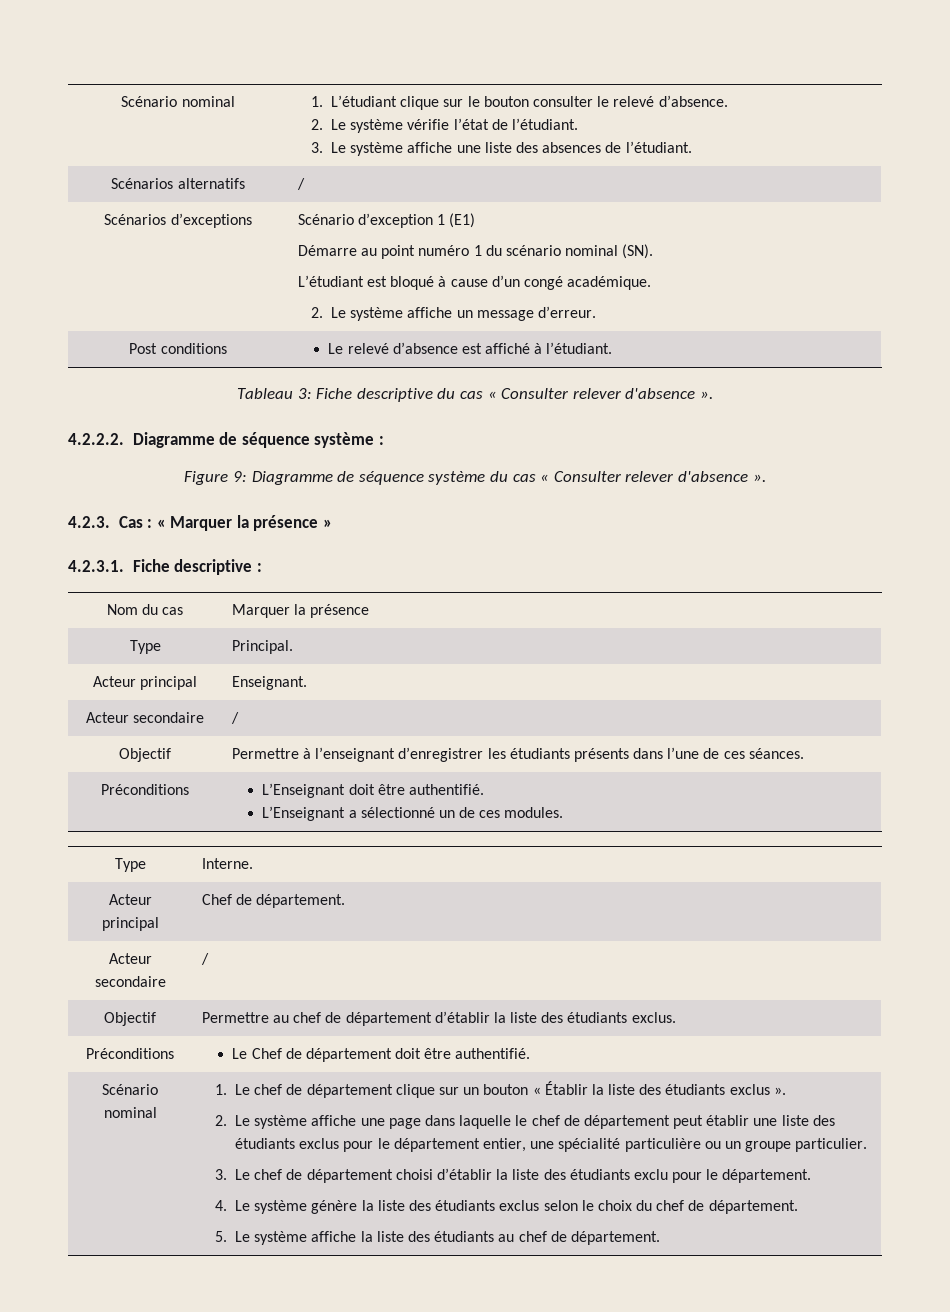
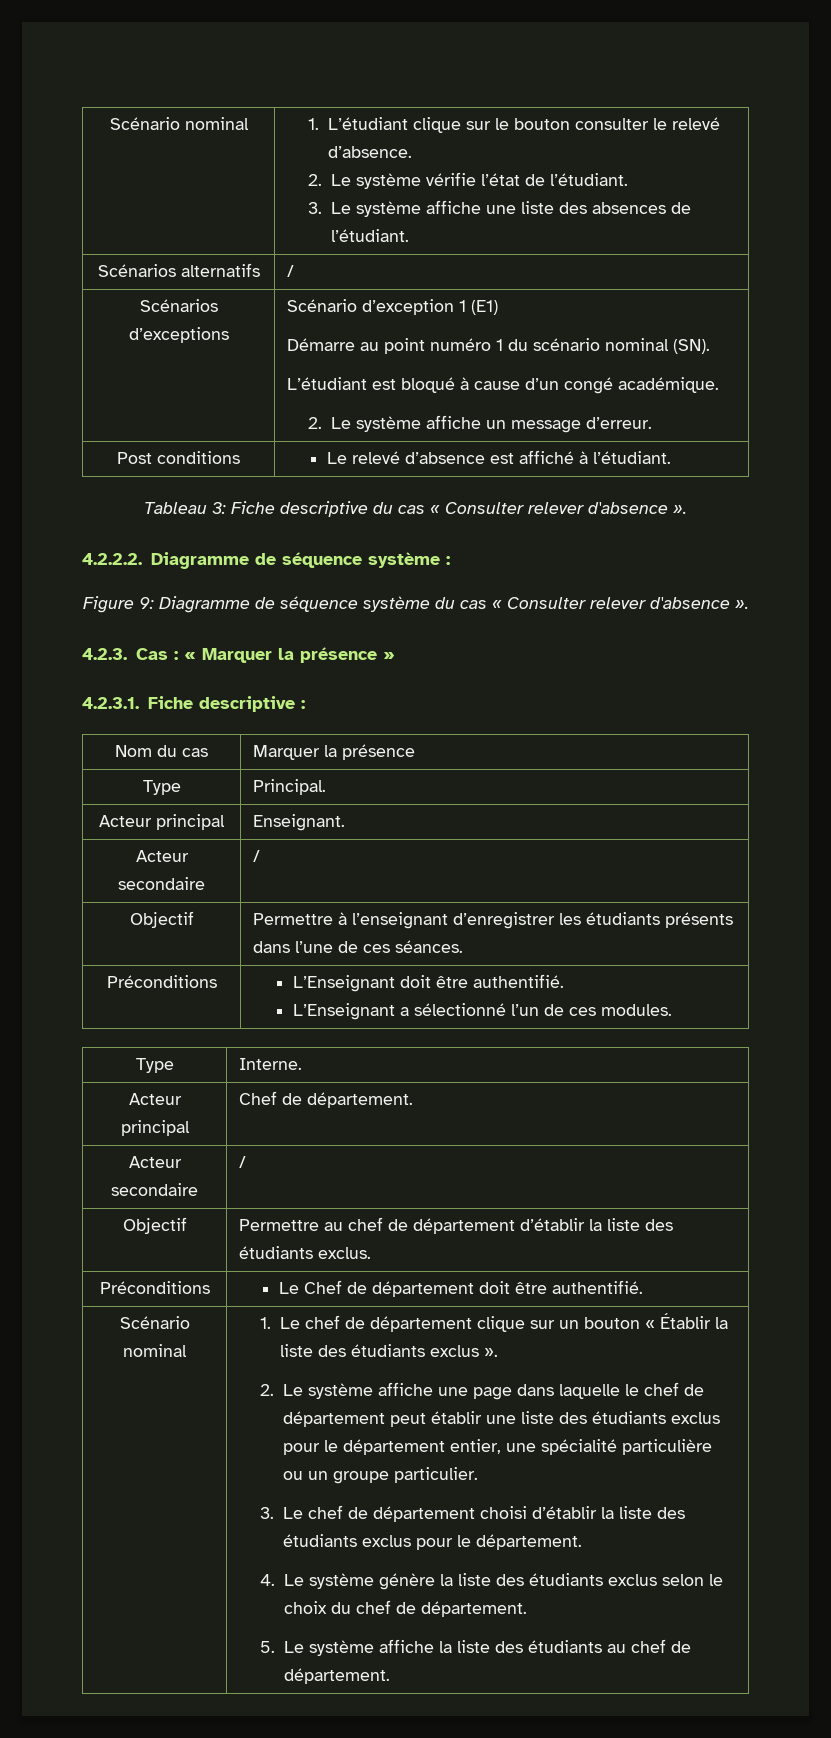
  Préconditions | L’Enseignant doit être authentifié.
- L’Enseignant a sélectionné un de ces modules.
+ L’Enseignant a sélectionné l’un de ces modules.
- 3. Le chef de département choisi d’établir la liste des étudiants exclu pour le département.
+ 3. Le chef de département choisi d’établir la liste des étudiants exclus pour le département.

